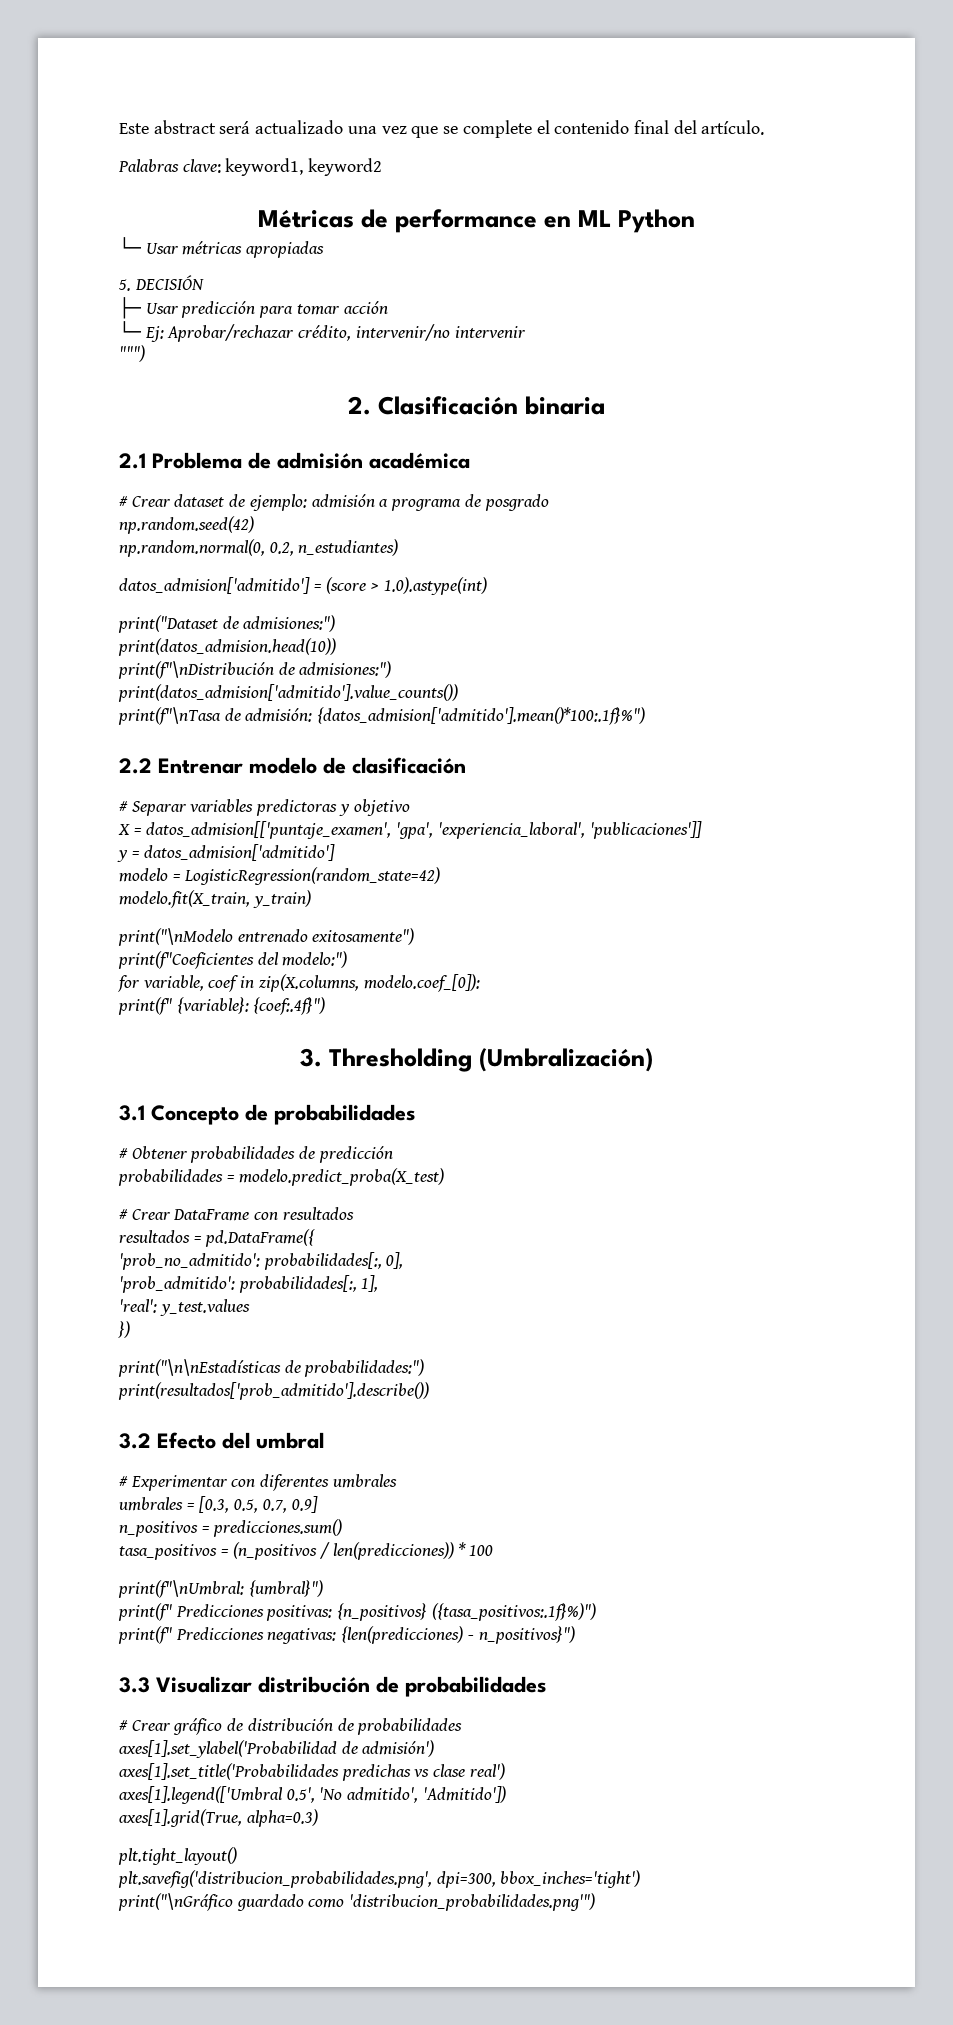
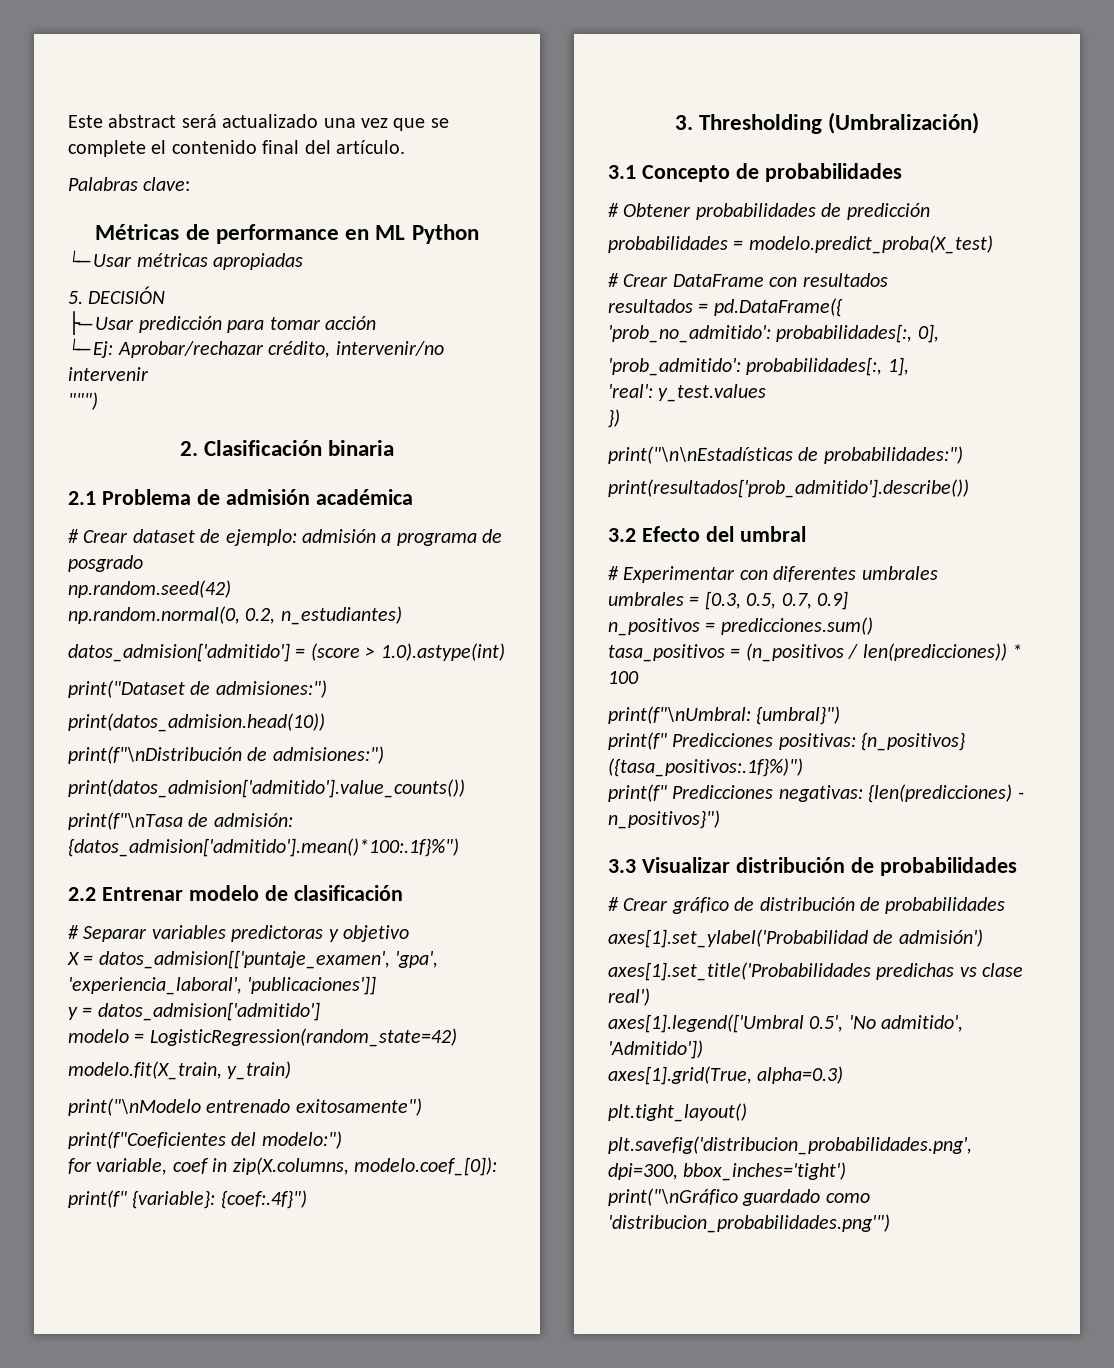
- Palabras clave: keyword1, keyword2
+ Palabras clave:

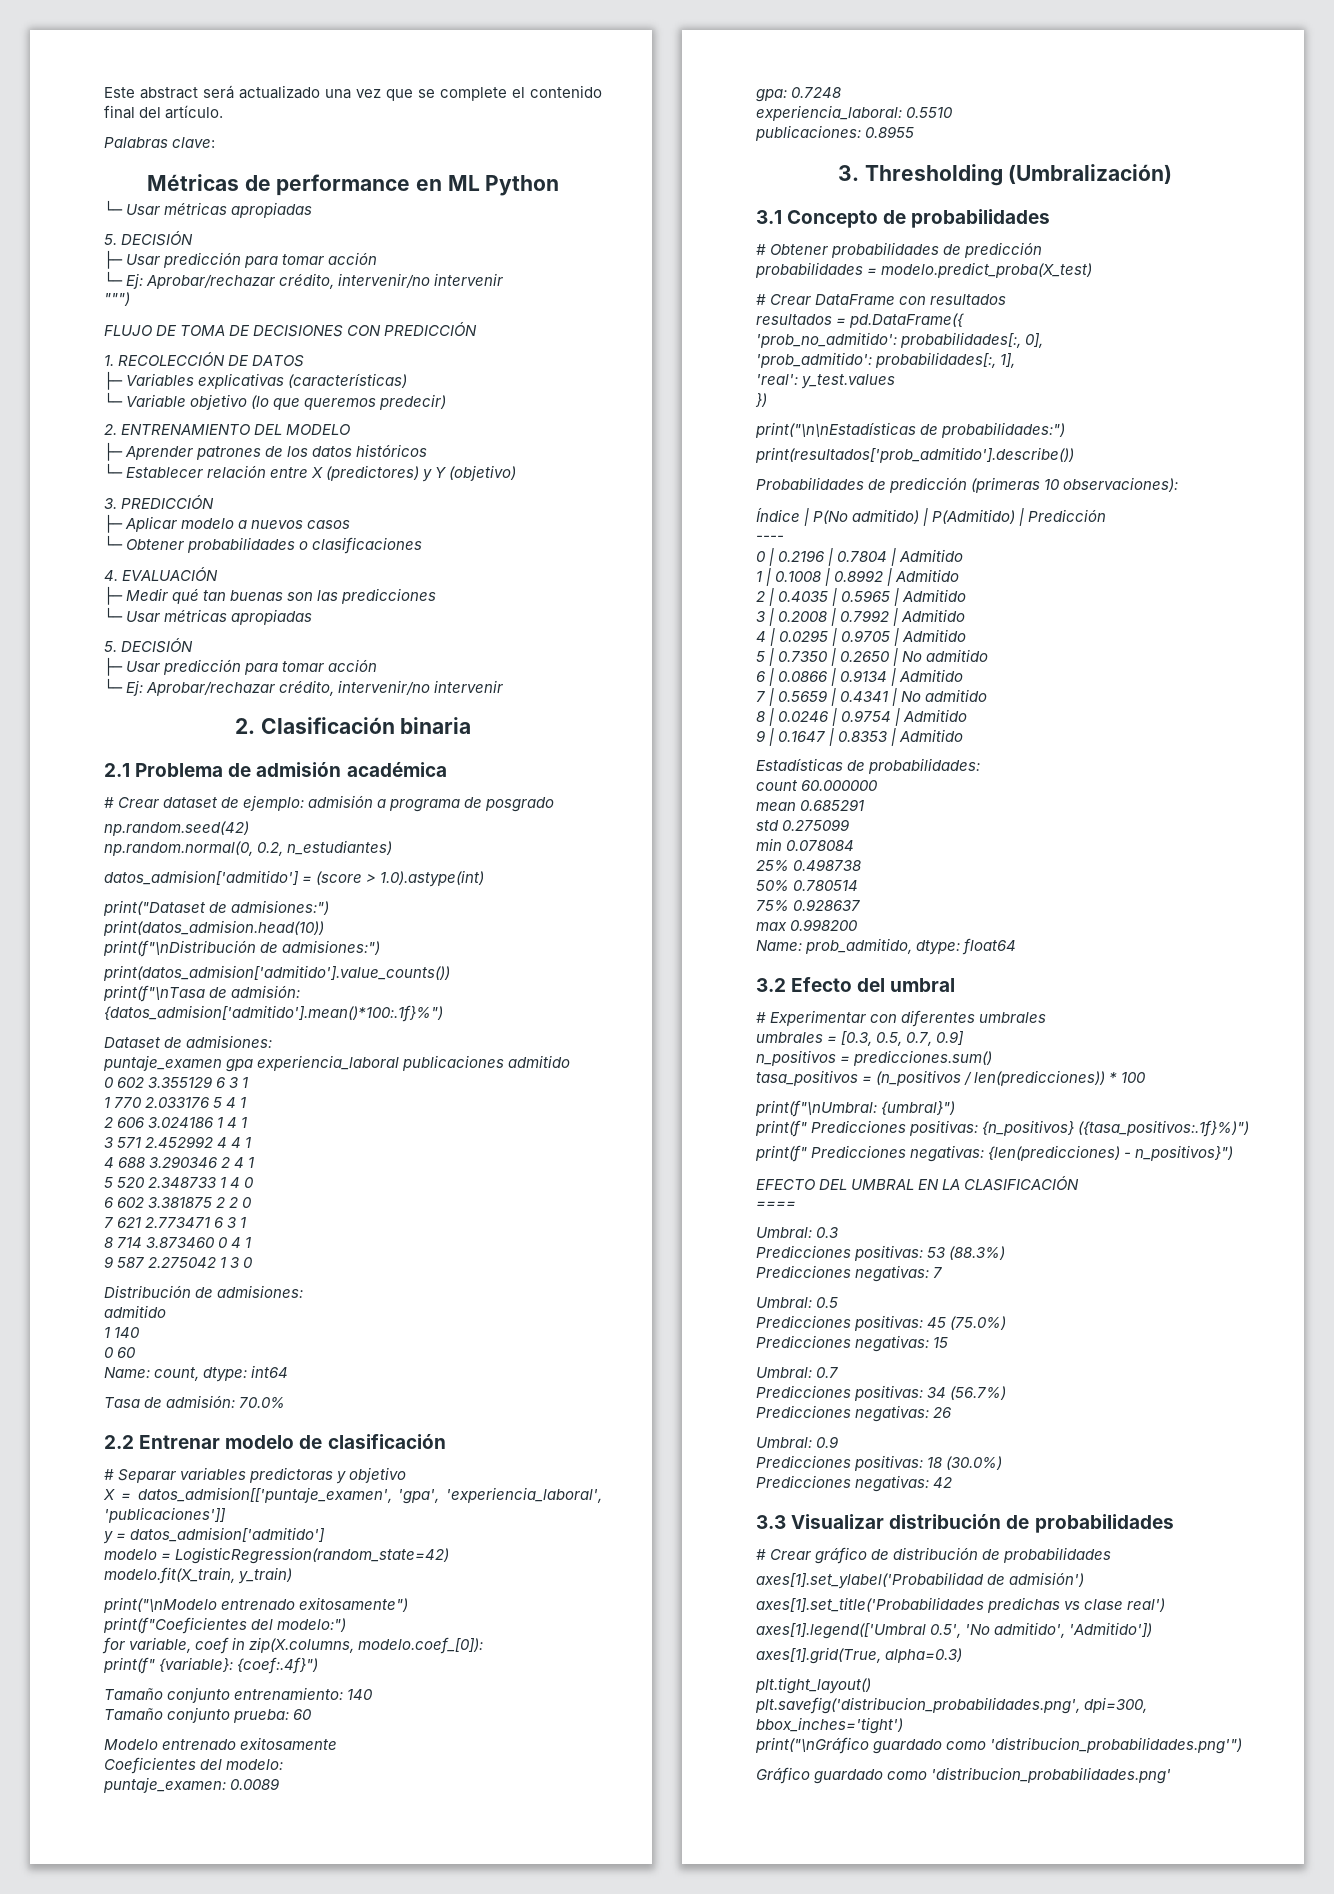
+ FLUJO DE TOMA DE DECISIONES CON PREDICCIÓN
+ 1. RECOLECCIÓN DE DATOS
+ ├─ Variables explicativas (características)
+ └─ Variable objetivo (lo que queremos predecir)
+ 2. ENTRENAMIENTO DEL MODELO
+ ├─ Aprender patrones de los datos históricos
+ └─ Establecer relación entre X (predictores) y Y (objetivo)
+ 3. PREDICCIÓN
+ ├─ Aplicar modelo a nuevos casos
+ └─ Obtener probabilidades o clasificaciones
+ 4. EVALUACIÓN
+ ├─ Medir qué tan buenas son las predicciones
+ └─ Usar métricas apropiadas
+ 5. DECISIÓN
+ ├─ Usar predicción para tomar acción
+ └─ Ej: Aprobar/rechazar crédito, intervenir/no intervenir
+ Dataset de admisiones:
+ puntaje_examen gpa experiencia_laboral publicaciones admitido
+ 0 602 3.355129 6 3 1
+ 1 770 2.033176 5 4 1
+ 2 606 3.024186 1 4 1
+ 3 571 2.452992 4 4 1
+ 4 688 3.290346 2 4 1
+ 5 520 2.348733 1 4 0
+ 6 602 3.381875 2 2 0
+ 7 621 2.773471 6 3 1
+ 8 714 3.873460 0 4 1
+ 9 587 2.275042 1 3 0
+ Distribución de admisiones:
+ admitido
+ 1 140
+ 0 60
+ Name: count, dtype: int64
+ Tasa de admisión: 70.0%
+ Tamaño conjunto entrenamiento: 140
+ Tamaño conjunto prueba: 60
+ Modelo entrenado exitosamente
+ Coeficientes del modelo:
+ puntaje_examen: 0.0089
+ gpa: 0.7248
+ experiencia_laboral: 0.5510
+ publicaciones: 0.8955
+ Probabilidades de predicción (primeras 10 observaciones):
+ Índice | P(No admitido) | P(Admitido) | Predicción
+ ----
+ 0 | 0.2196 | 0.7804 | Admitido
+ 1 | 0.1008 | 0.8992 | Admitido
+ 2 | 0.4035 | 0.5965 | Admitido
+ 3 | 0.2008 | 0.7992 | Admitido
+ 4 | 0.0295 | 0.9705 | Admitido
+ 5 | 0.7350 | 0.2650 | No admitido
+ 6 | 0.0866 | 0.9134 | Admitido
+ 7 | 0.5659 | 0.4341 | No admitido
+ 8 | 0.0246 | 0.9754 | Admitido
+ 9 | 0.1647 | 0.8353 | Admitido
+ Estadísticas de probabilidades:
+ count 60.000000
+ mean 0.685291
+ std 0.275099
+ min 0.078084
+ 25% 0.498738
+ 50% 0.780514
+ 75% 0.928637
+ max 0.998200
+ Name: prob_admitido, dtype: float64
+ EFECTO DEL UMBRAL EN LA CLASIFICACIÓN
+ ====
+ Umbral: 0.3
+ Predicciones positivas: 53 (88.3%)
+ Predicciones negativas: 7
+ Umbral: 0.5
+ Predicciones positivas: 45 (75.0%)
+ Predicciones negativas: 15
+ Umbral: 0.7
+ Predicciones positivas: 34 (56.7%)
+ Predicciones negativas: 26
+ Umbral: 0.9
+ Predicciones positivas: 18 (30.0%)
+ Predicciones negativas: 42
+ Gráfico guardado como 'distribucion_probabilidades.png'

